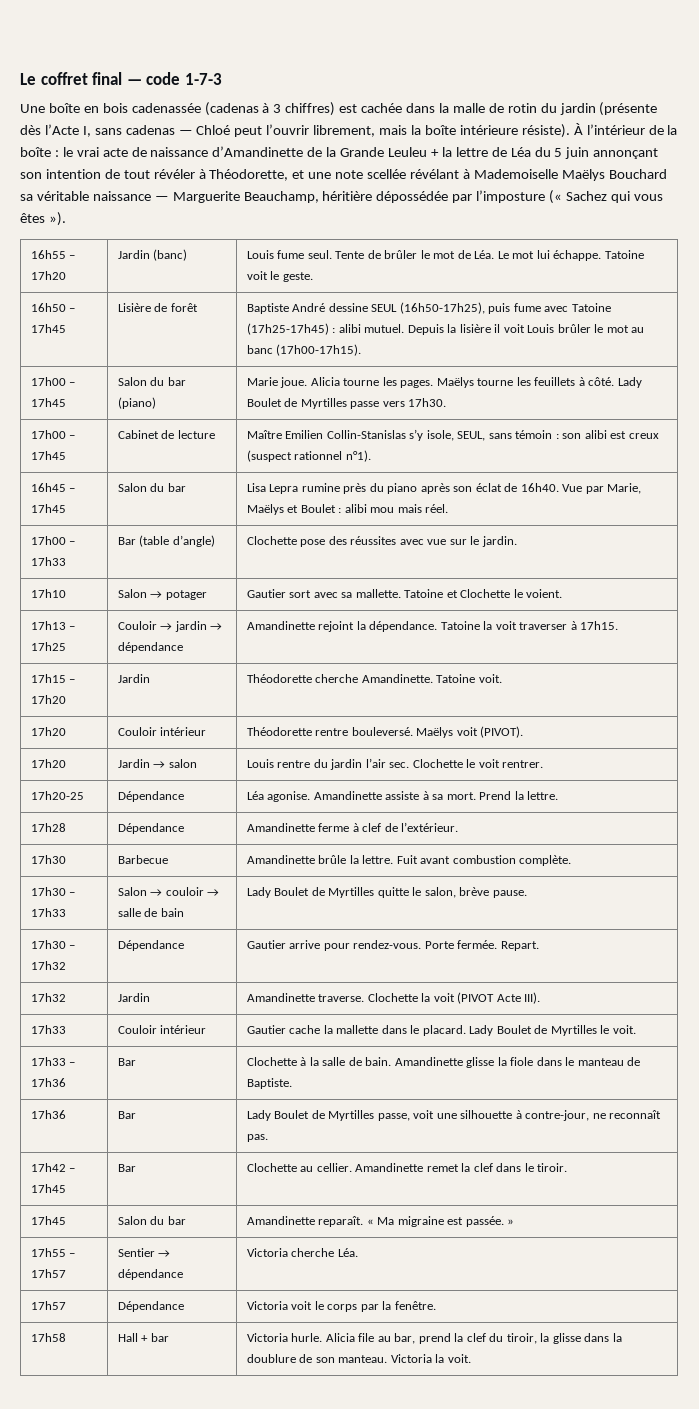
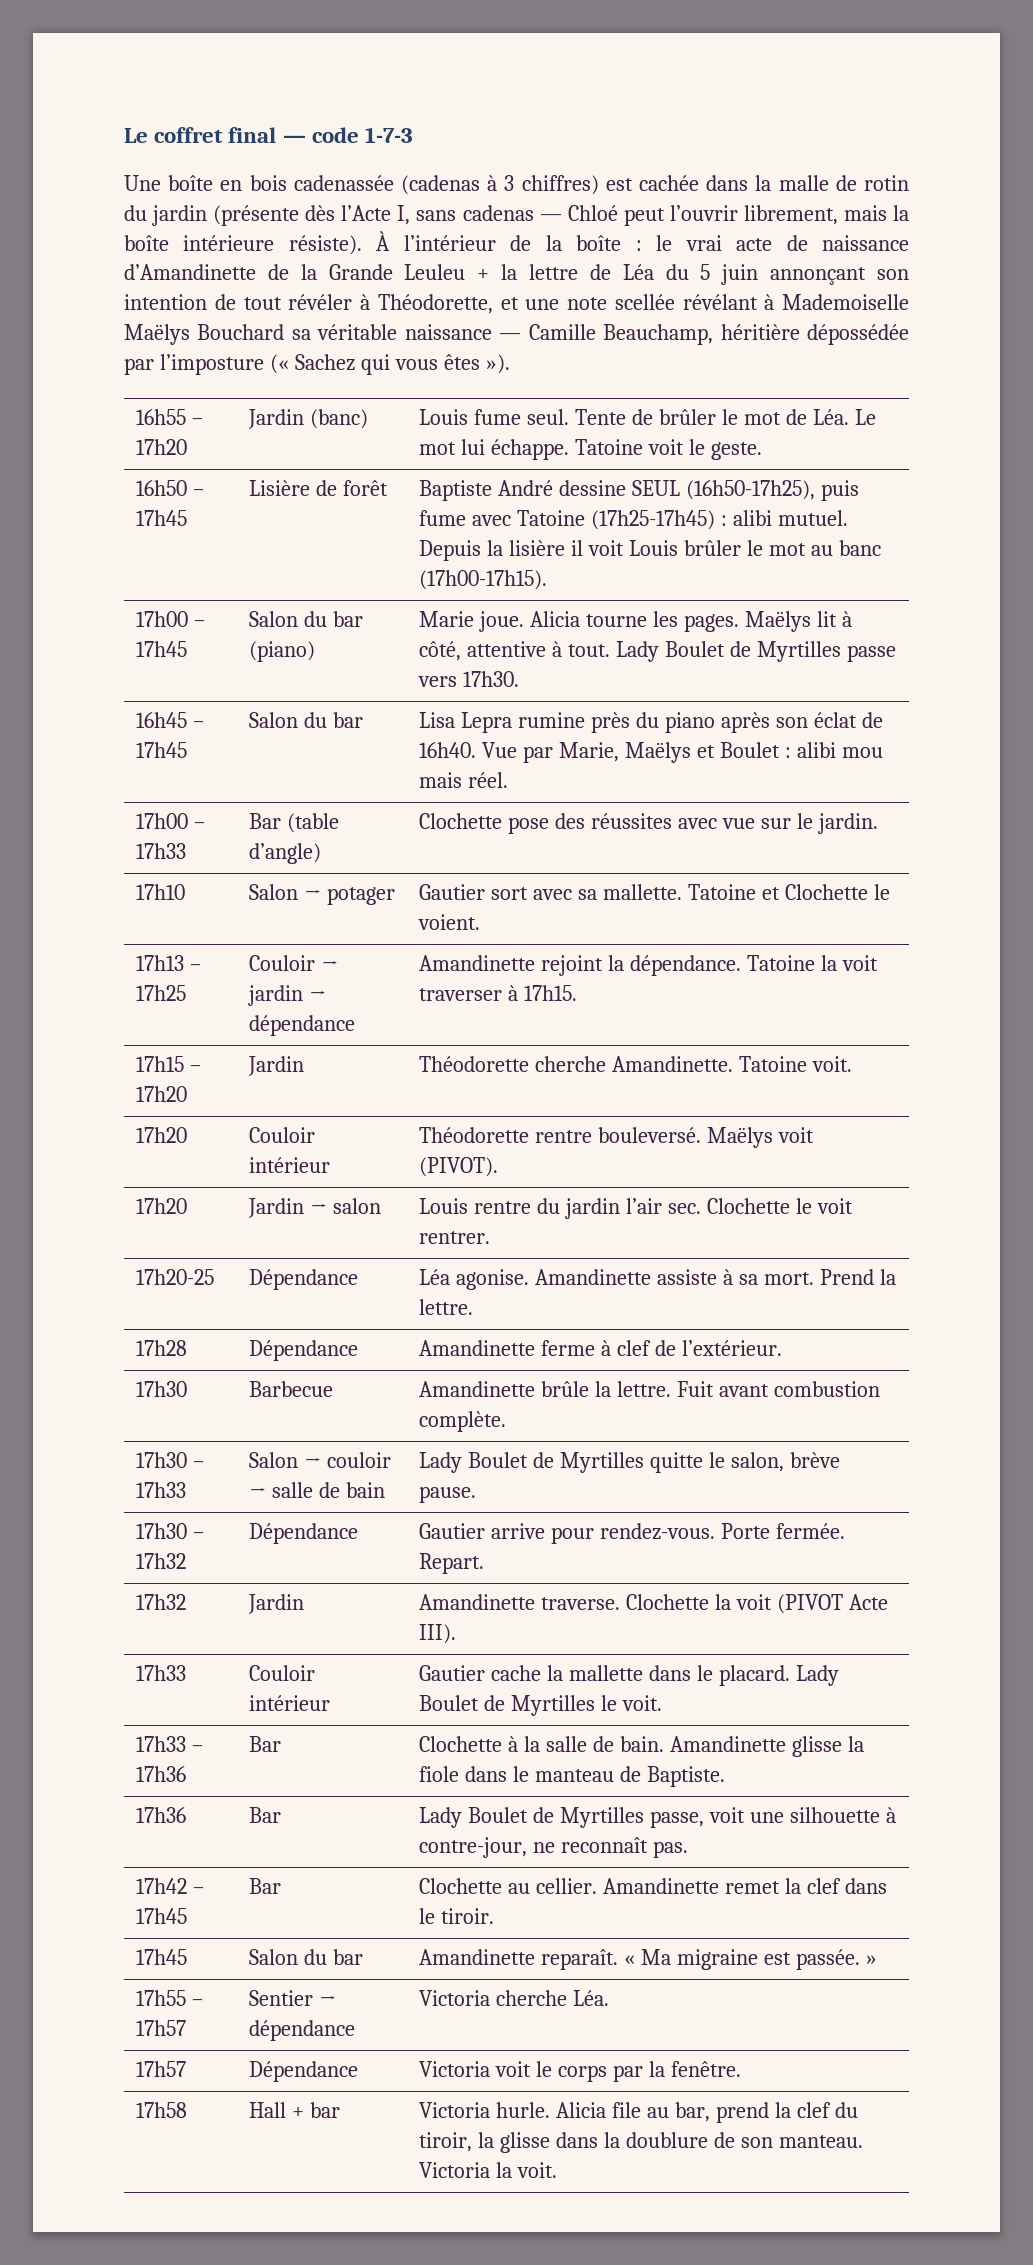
- À l’intérieur de la boîte : le vrai acte de naissance d’Amandinette de la Grande Leuleu + la lettre de Léa du 5 juin annonçant son intention de tout révéler à Théodorette, et une note scellée révélant à Mademoiselle Maëlys Bouchard sa véritable naissance — Marguerite Beauchamp, héritière dépossédée par l’imposture (« Sachez qui vous êtes »).
+ À l’intérieur de la boîte : le vrai acte de naissance d’Amandinette de la Grande Leuleu + la lettre de Léa du 5 juin annonçant son intention de tout révéler à Théodorette, et une note scellée révélant à Mademoiselle Maëlys Bouchard sa véritable naissance — Camille Beauchamp, héritière dépossédée par l’imposture (« Sachez qui vous êtes »).
- 17h00 – 17h45 | Salon du bar (piano) | Marie joue. Alicia tourne les pages. Maëlys tourne les feuillets à côté. Lady Boulet de Myrtilles passe vers 17h30.
+ 17h00 – 17h45 | Salon du bar (piano) | Marie joue. Alicia tourne les pages. Maëlys lit à côté, attentive à tout. Lady Boulet de Myrtilles passe vers 17h30.
- 17h00 – 17h45 | Cabinet de lecture | Maître Emilien Collin-Stanislas s’y isole, SEUL, sans témoin : son alibi est creux (suspect rationnel n°1).

